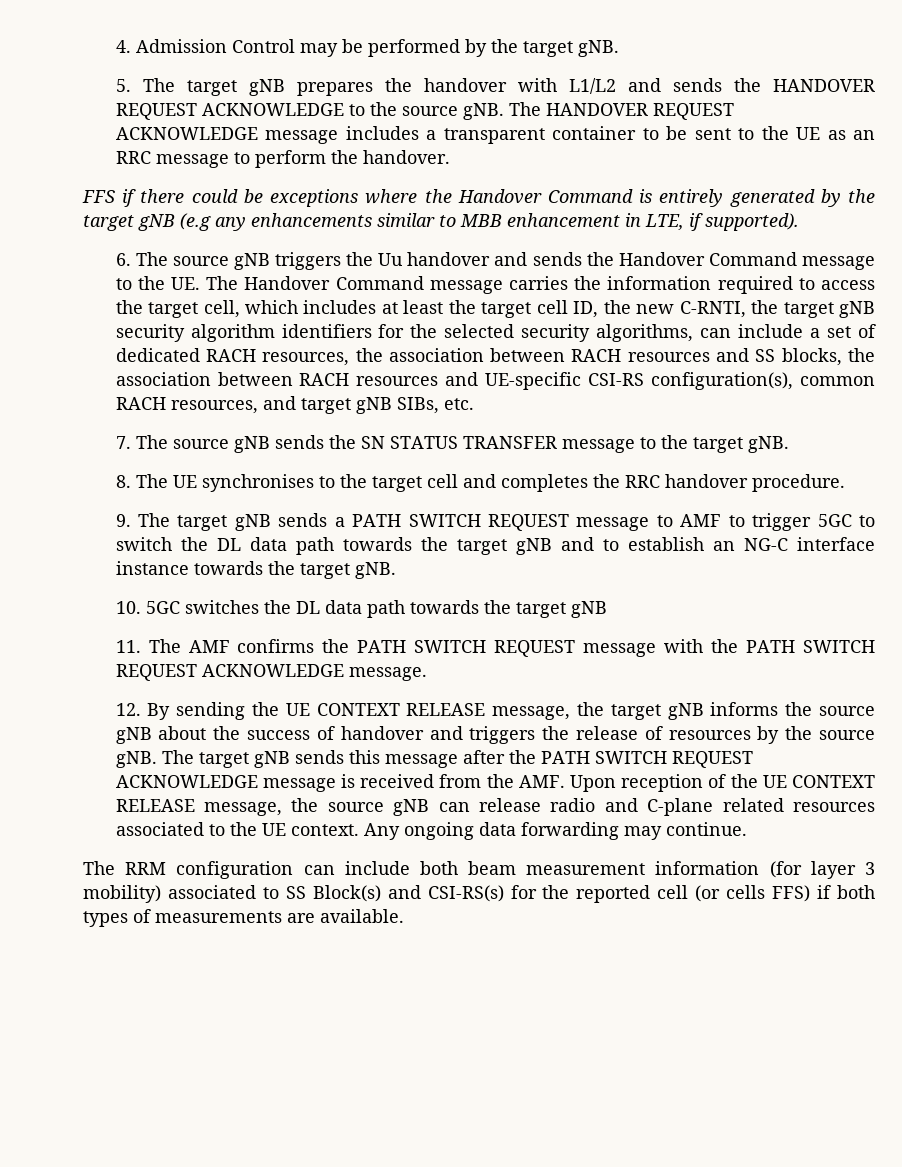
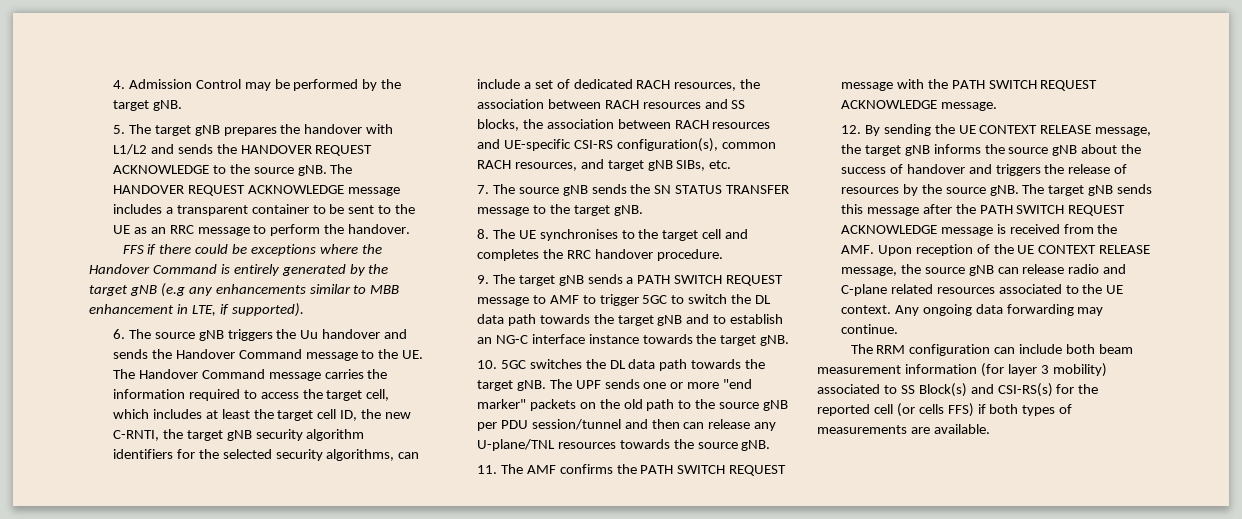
- 10. 5GC switches the DL data path towards the target gNB
+ 10. 5GC switches the DL data path towards the target gNB. The UPF sends one or more "end marker" packets on the old path to the source gNB per PDU session/tunnel and then can release any U-plane/TNL resources towards the source gNB.

